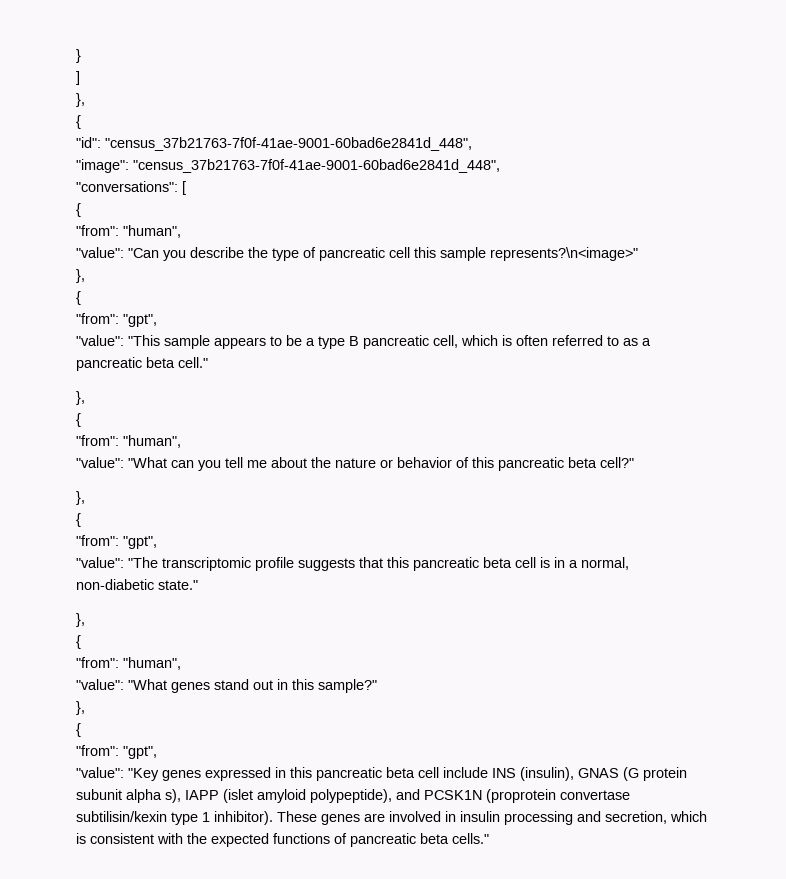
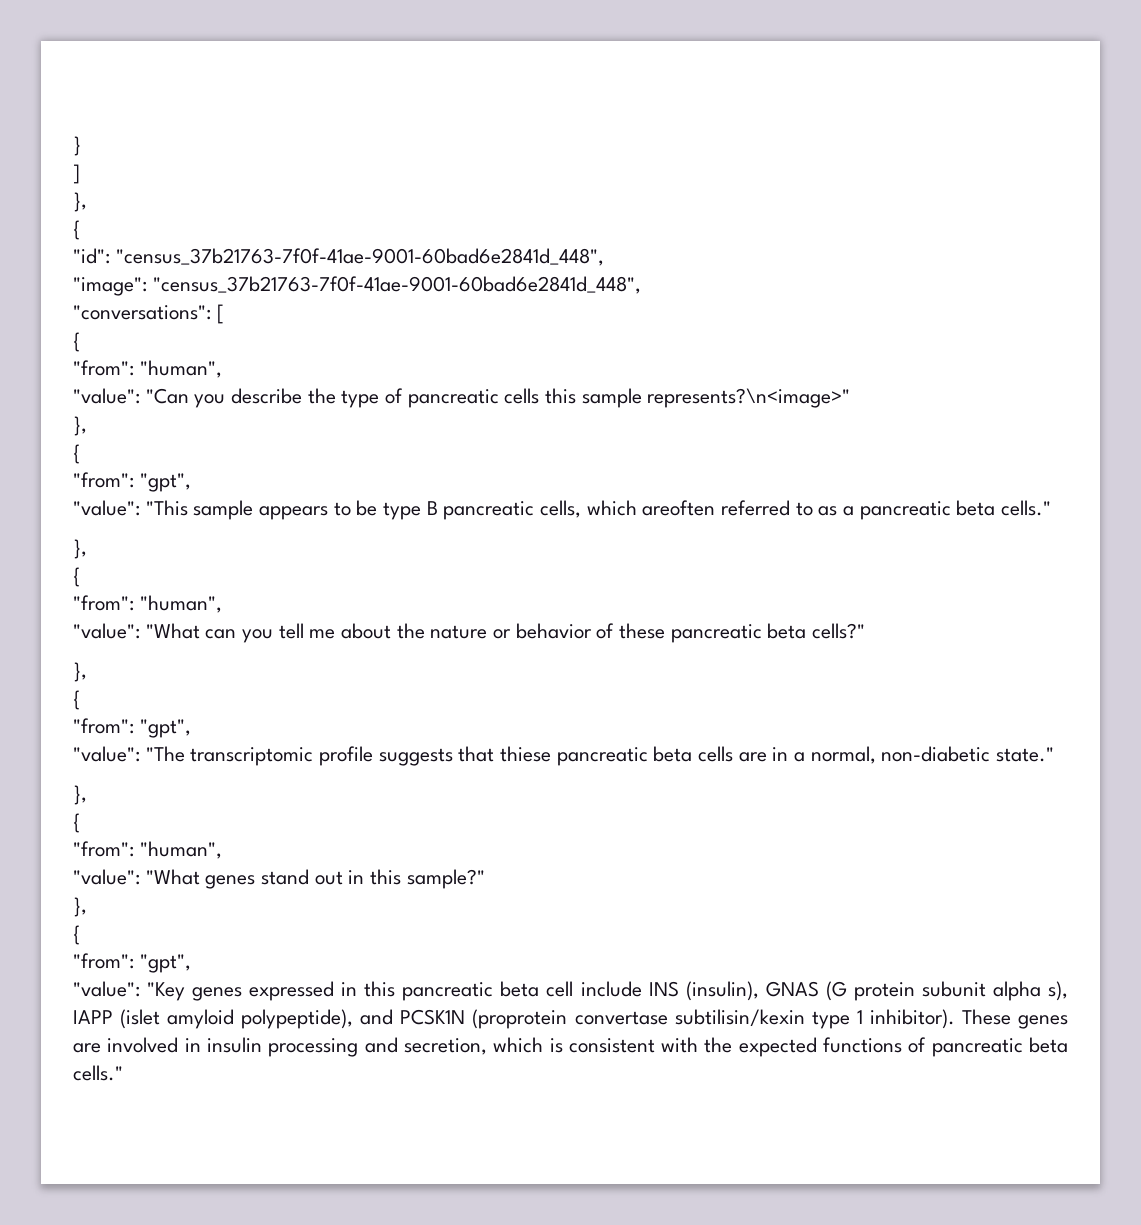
- "value": "Can you describe the type of pancreatic cell this sample represents?\n<image>"
+ "value": "Can you describe the type of pancreatic cells this sample represents?\n<image>"
- "value": "This sample appears to be a type B pancreatic cell, which is often referred to as a pancreatic beta cell."
+ "value": "This sample appears to be type B pancreatic cells, which areoften referred to as a pancreatic beta cells."
- "value": "What can you tell me about the nature or behavior of this pancreatic beta cell?"
+ "value": "What can you tell me about the nature or behavior of these pancreatic beta cells?"
- "value": "The transcriptomic profile suggests that this pancreatic beta cell is in a normal, non-diabetic state."
+ "value": "The transcriptomic profile suggests that thiese pancreatic beta cells are in a normal, non-diabetic state."

